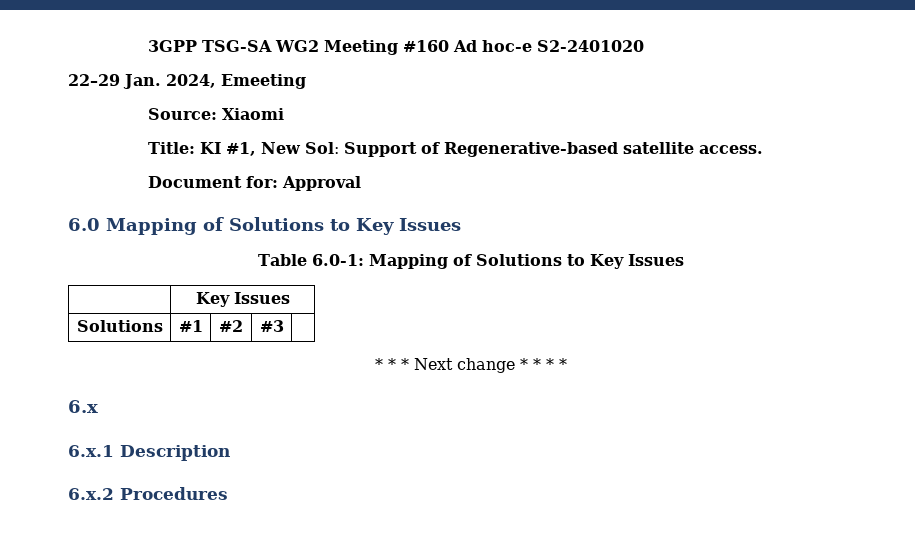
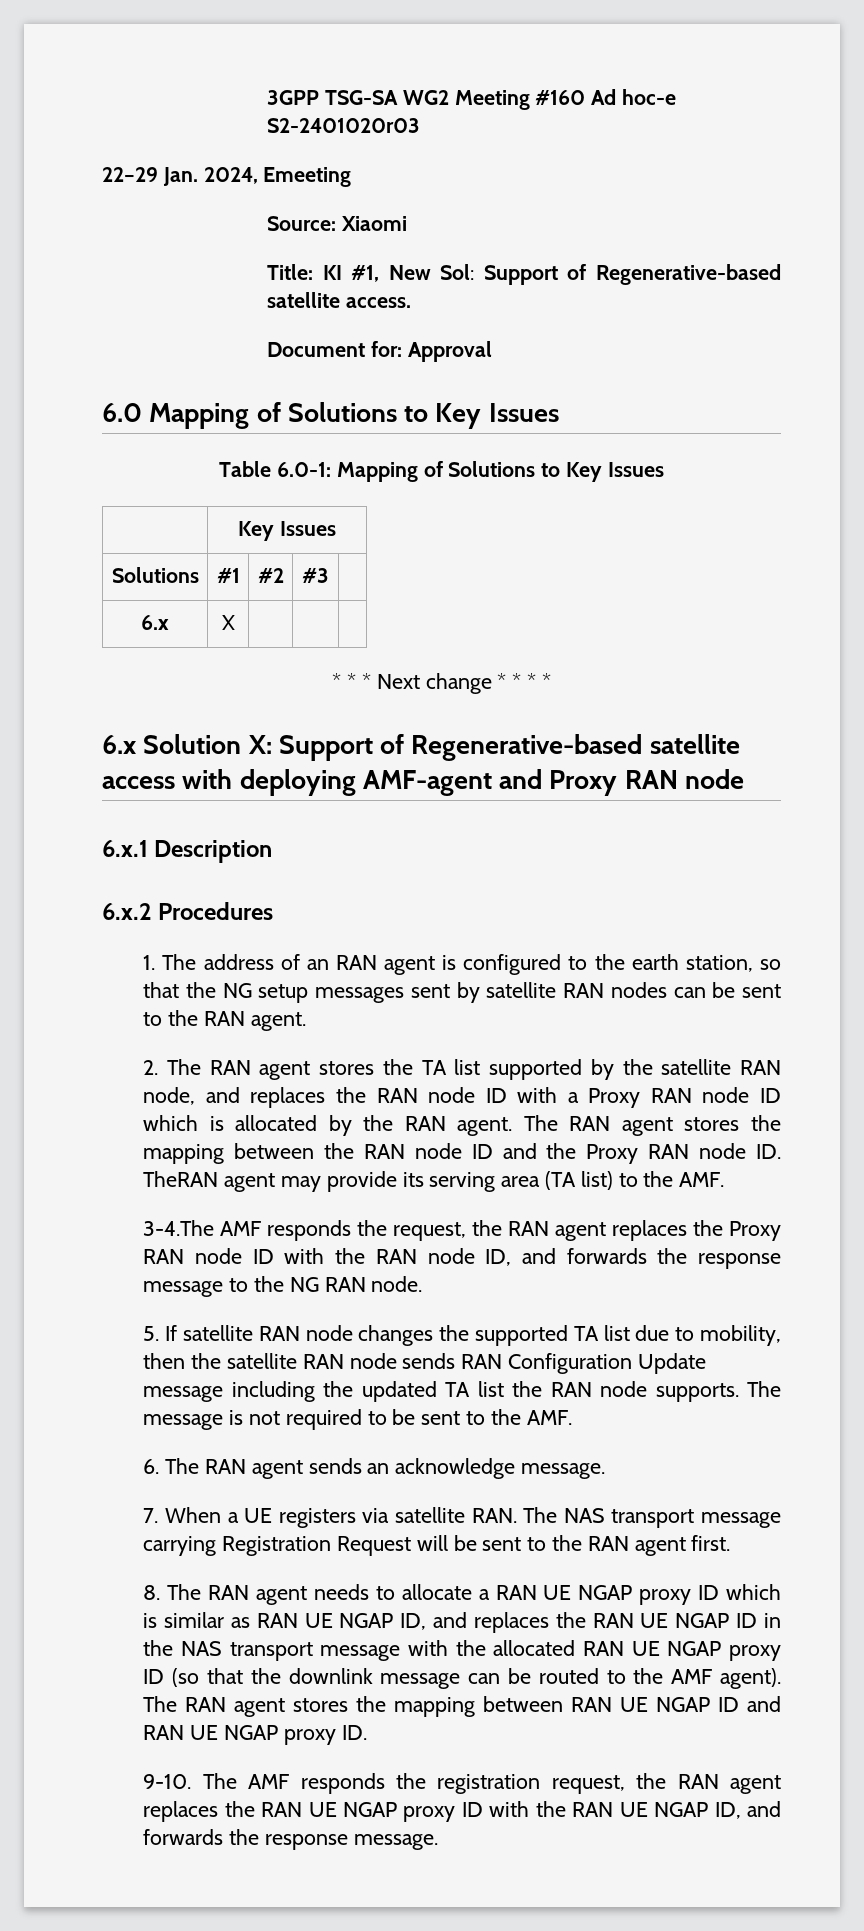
- 3GPP TSG-SA WG2 Meeting #160 Ad hoc-e S2-2401020
+ 3GPP TSG-SA WG2 Meeting #160 Ad hoc-e S2-2401020r03
+ 6.x | X | | |
- 6.x
+ 6.x Solution X: Support of Regenerative-based satellite access with deploying AMF-agent and Proxy RAN node
  6.x.1 Description
  6.x.2 Procedures
+ 1. The address of an RAN agent is configured to the earth station, so that the NG setup messages sent by satellite RAN nodes can be sent to the RAN agent.
+ 2. The RAN agent stores the TA list supported by the satellite RAN node, and replaces the RAN node ID with a Proxy RAN node ID which is allocated by the RAN agent. The RAN agent stores the mapping between the RAN node ID and the Proxy RAN node ID. TheRAN agent may provide its serving area (TA list) to the AMF.
+ 3-4.The AMF responds the request, the RAN agent replaces the Proxy RAN node ID with the RAN node ID, and forwards the response message to the NG RAN node.
+ 5. If satellite RAN node changes the supported TA list due to mobility, then the satellite RAN node sends RAN Configuration Update message including the updated TA list the RAN node supports. The message is not required to be sent to the AMF.
+ 6. The RAN agent sends an acknowledge message.
+ 7. When a UE registers via satellite RAN. The NAS transport message carrying Registration Request will be sent to the RAN agent first.
+ 8. The RAN agent needs to allocate a RAN UE NGAP proxy ID which is similar as RAN UE NGAP ID, and replaces the RAN UE NGAP ID in the NAS transport message with the allocated RAN UE NGAP proxy ID (so that the downlink message can be routed to the AMF agent). The RAN agent stores the mapping between RAN UE NGAP ID and RAN UE NGAP proxy ID.
+ 9-10. The AMF responds the registration request, the RAN agent replaces the RAN UE NGAP proxy ID with the RAN UE NGAP ID, and forwards the response message.

